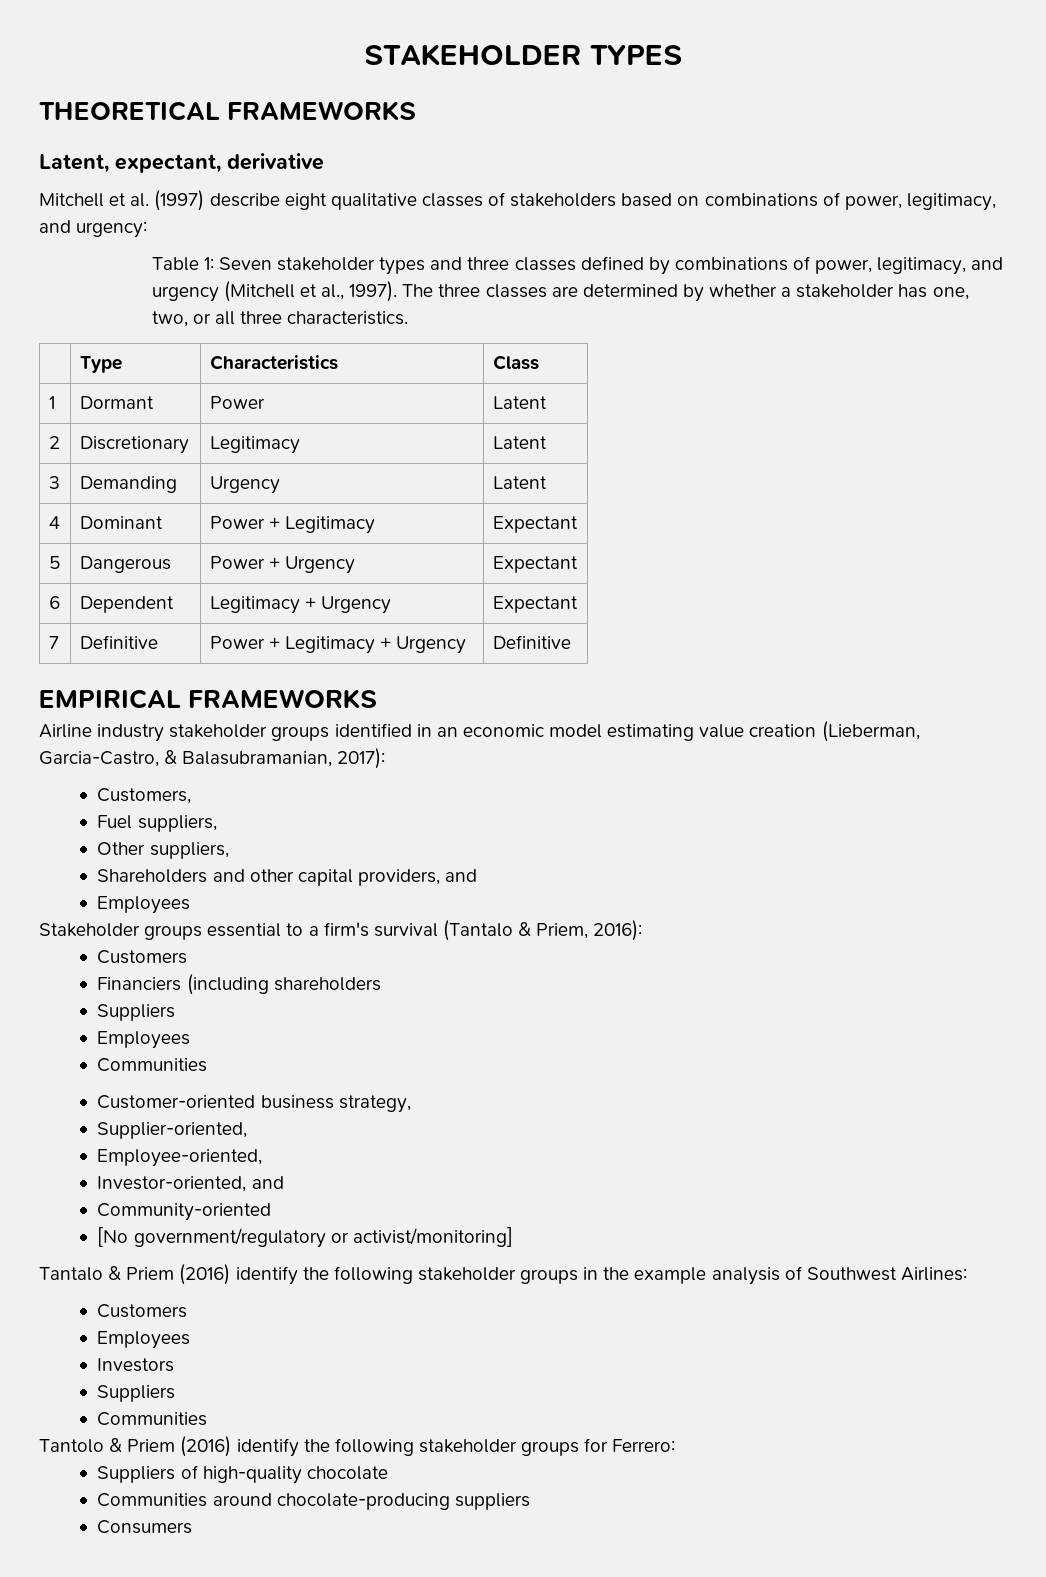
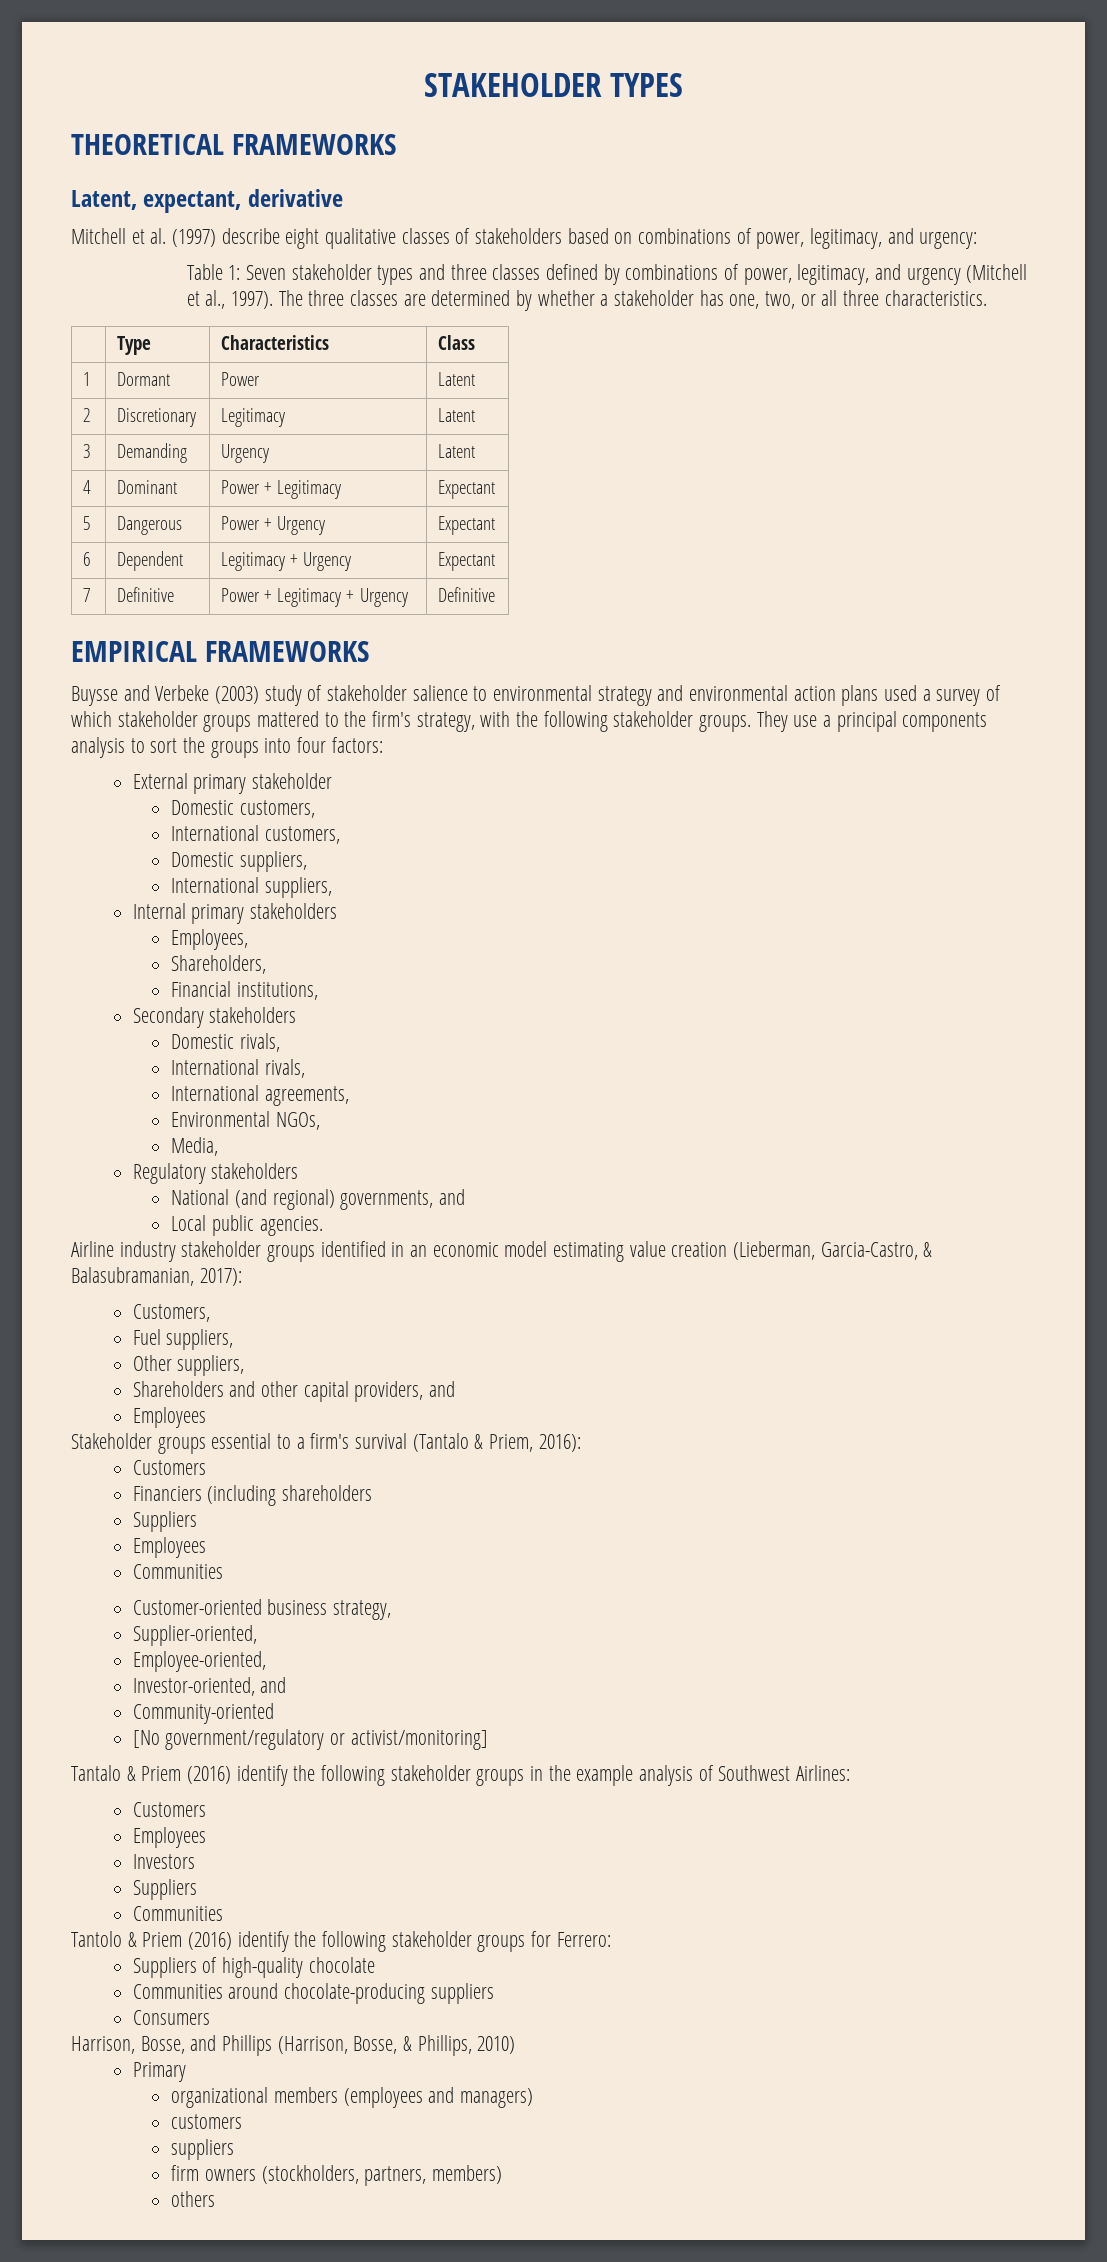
+ Buysse and Verbeke (2003) study of stakeholder salience to environmental strategy and environmental action plans used a survey of which stakeholder groups mattered to the firm's strategy, with the following stakeholder groups. They use a principal components analysis to sort the groups into four factors:
+ External primary stakeholder
+ Domestic customers,
+ International customers,
+ Domestic suppliers,
+ International suppliers,
+ Internal primary stakeholders
+ Employees,
+ Shareholders,
+ Financial institutions,
+ Secondary stakeholders
+ Domestic rivals,
+ International rivals,
+ International agreements,
+ Environmental NGOs,
+ Media,
+ Regulatory stakeholders
+ National (and regional) governments, and
+ Local public agencies.
+ Harrison, Bosse, and Phillips (Harrison, Bosse, & Phillips, 2010)
+ Primary
+ organizational members (employees and managers)
+ customers
+ suppliers
+ firm owners (stockholders, partners, members)
+ others

